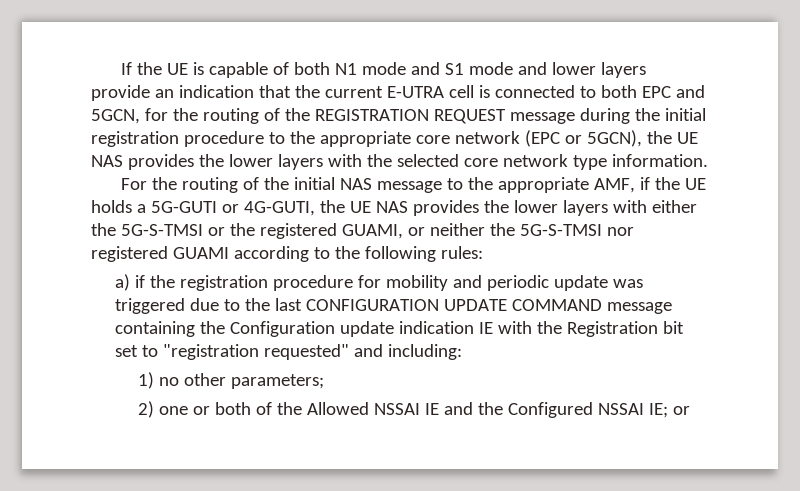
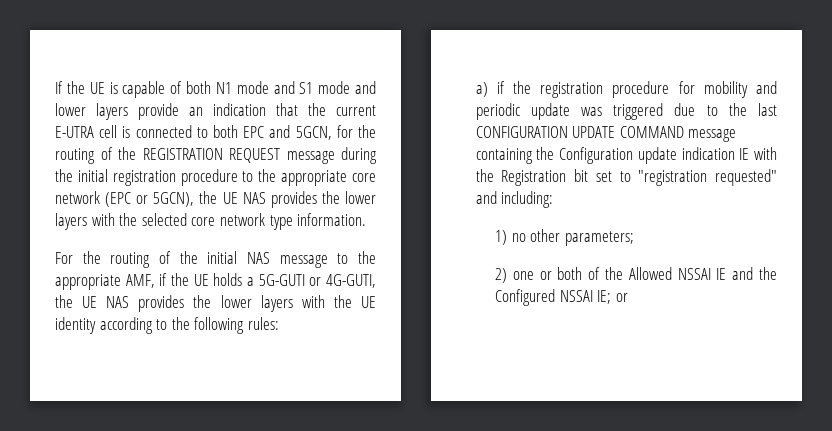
- For the routing of the initial NAS message to the appropriate AMF, if the UE holds a 5G-GUTI or 4G-GUTI, the UE NAS provides the lower layers with either the 5G-S-TMSI or the registered GUAMI, or neither the 5G-S-TMSI nor registered GUAMI according to the following rules:
+ For the routing of the initial NAS message to the appropriate AMF, if the UE holds a 5G-GUTI or 4G-GUTI, the UE NAS provides the lower layers with the UE identity according to the following rules:

